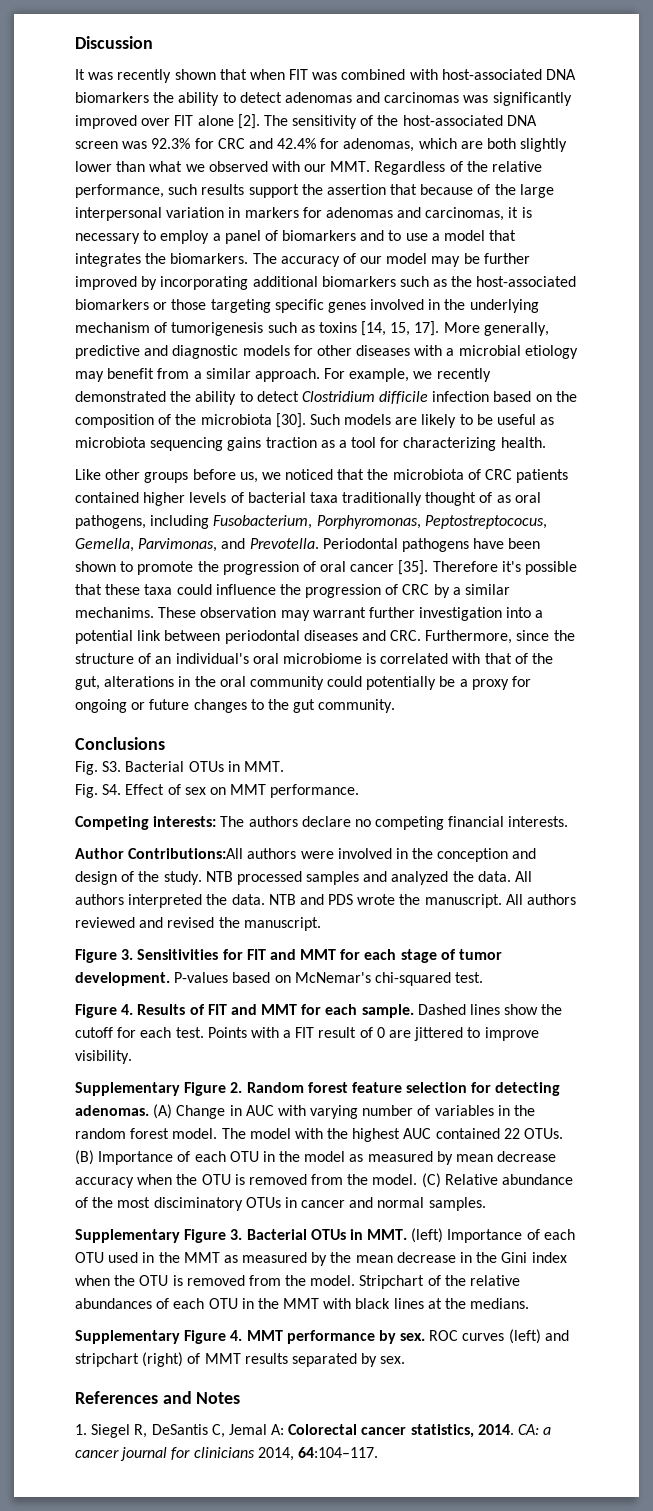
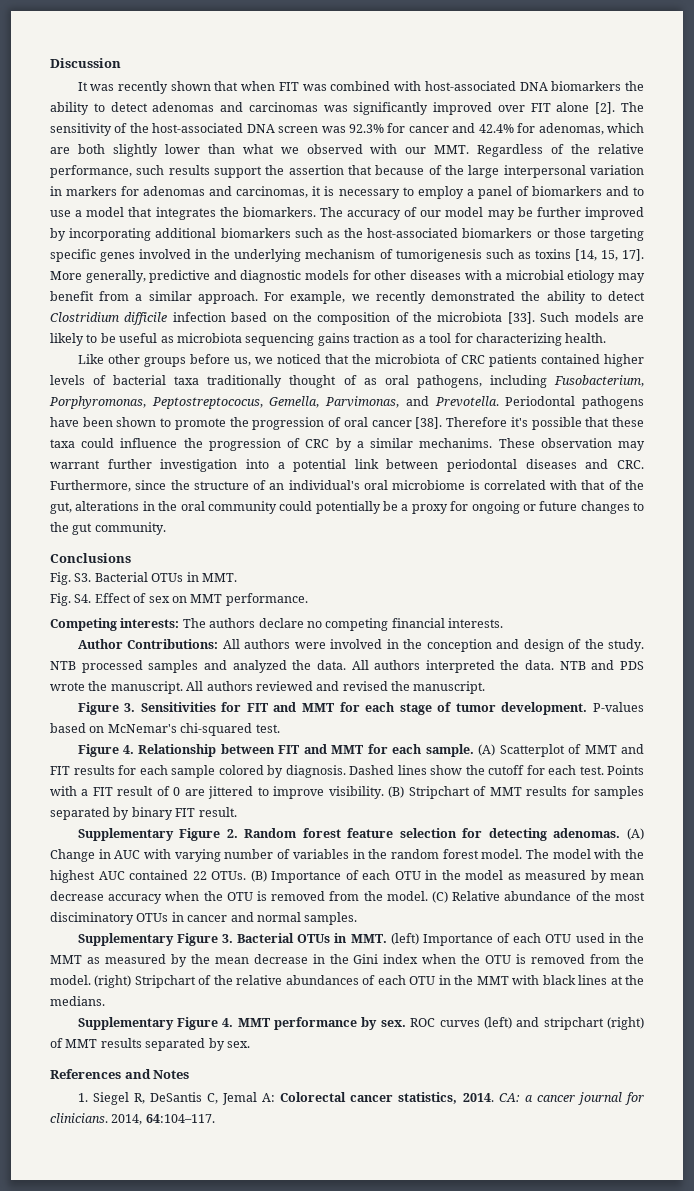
- The sensitivity of the host-associated DNA screen was 92.3% for CRC and 42.4% for adenomas, which are both slightly lower than what we observed with our MMT. Regardless of the relative performance, such results support the assertion that because of the large interpersonal variation in markers for adenomas and carcinomas, it is necessary to employ a panel of biomarkers and to use a model that integrates the biomarkers.
+ The sensitivity of the host-associated DNA screen was 92.3% for cancer and 42.4% for adenomas, which are both slightly lower than what we observed with our MMT. Regardless of the relative performance, such results support the assertion that because of the large interpersonal variation in markers for adenomas and carcinomas, it is necessary to employ a panel of biomarkers and to use a model that integrates the biomarkers.
- For example, we recently demonstrated the ability to detect Clostridium difficile infection based on the composition of the microbiota [30].
+ For example, we recently demonstrated the ability to detect Clostridium difficile infection based on the composition of the microbiota [33].
- Periodontal pathogens have been shown to promote the progression of oral cancer [35].
+ Periodontal pathogens have been shown to promote the progression of oral cancer [38].
- Author Contributions:All authors were involved in the conception and design of the study.
+ Author Contributions: All authors were involved in the conception and design of the study.
- Figure 4. Results of FIT and MMT for each sample.
+ Figure 4. Relationship between FIT and MMT for each sample.
+ (A) Scatterplot of MMT and FIT results for each sample colored by diagnosis.
+ (B) Stripchart of MMT results for samples separated by binary FIT result.
- Stripchart of the relative abundances of each OTU in the MMT with black lines at the medians.
+ (right) Stripchart of the relative abundances of each OTU in the MMT with black lines at the medians.
- CA: a cancer journal for clinicians 2014, 64:104–117.
+ CA: a cancer journal for clinicians. 2014, 64:104–117.

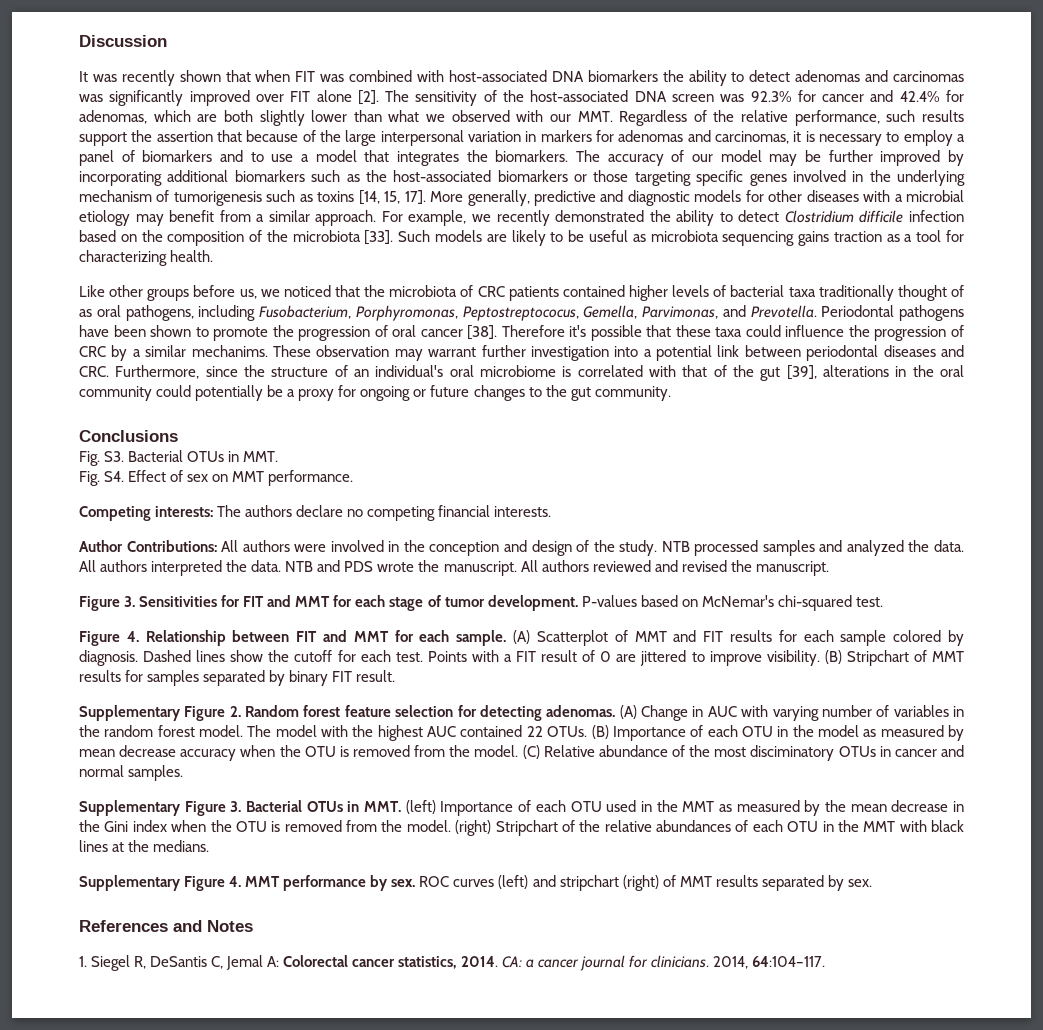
- These observation may warrant further investigation into a potential link between periodontal diseases and CRC. Furthermore, since the structure of an individual's oral microbiome is correlated with that of the gut, alterations in the oral community could potentially be a proxy for ongoing or future changes to the gut community.
+ These observation may warrant further investigation into a potential link between periodontal diseases and CRC. Furthermore, since the structure of an individual's oral microbiome is correlated with that of the gut [39], alterations in the oral community could potentially be a proxy for ongoing or future changes to the gut community.

